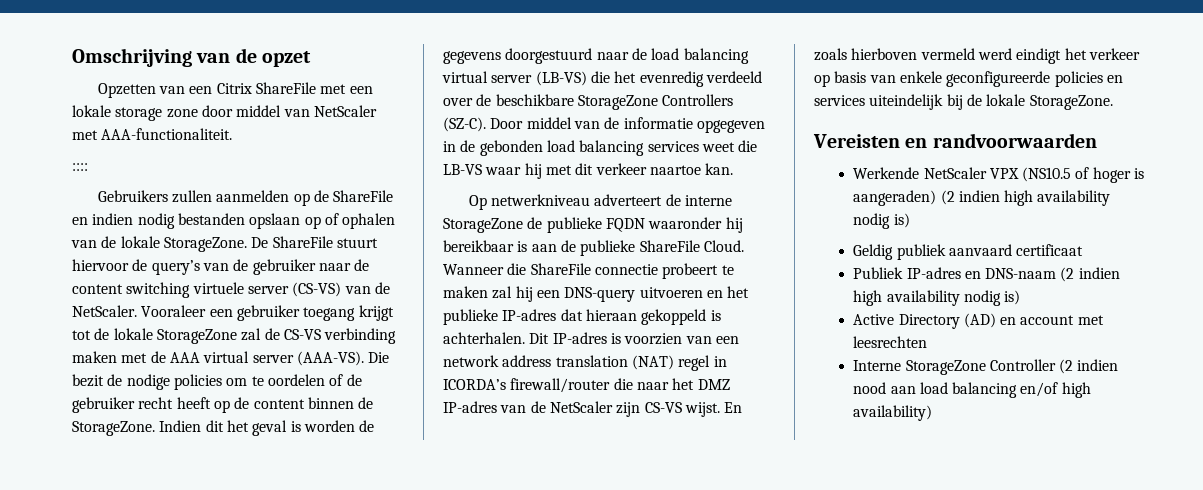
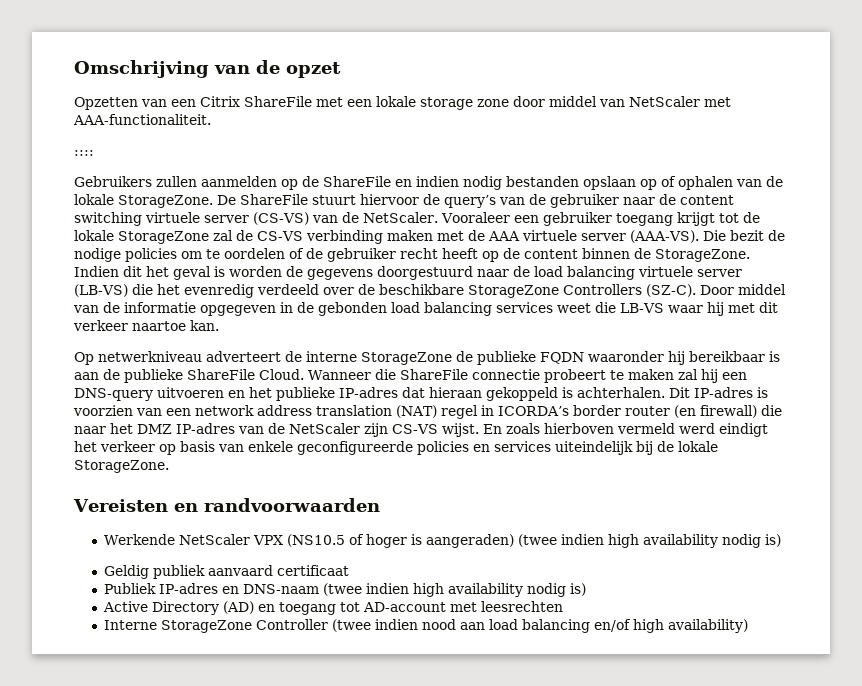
- Vooraleer een gebruiker toegang krijgt tot de lokale StorageZone zal de CS-VS verbinding maken met de AAA virtual server (AAA-VS).
+ Vooraleer een gebruiker toegang krijgt tot de lokale StorageZone zal de CS-VS verbinding maken met de AAA virtuele server (AAA-VS).
- Indien dit het geval is worden de gegevens doorgestuurd naar de load balancing virtual server (LB-VS) die het evenredig verdeeld over de beschikbare StorageZone Controllers (SZ-C).
+ Indien dit het geval is worden de gegevens doorgestuurd naar de load balancing virtuele server (LB-VS) die het evenredig verdeeld over de beschikbare StorageZone Controllers (SZ-C).
- Dit IP-adres is voorzien van een network address translation (NAT) regel in ICORDA’s firewall/router die naar het DMZ IP-adres van de NetScaler zijn CS-VS wijst.
+ Dit IP-adres is voorzien van een network address translation (NAT) regel in ICORDA’s border router (en firewall) die naar het DMZ IP-adres van de NetScaler zijn CS-VS wijst.
- Werkende NetScaler VPX (NS10.5 of hoger is aangeraden) (2 indien high availability nodig is)
+ Werkende NetScaler VPX (NS10.5 of hoger is aangeraden) (twee indien high availability nodig is)
- Publiek IP-adres en DNS-naam (2 indien high availability nodig is)
+ Publiek IP-adres en DNS-naam (twee indien high availability nodig is)
- Active Directory (AD) en account met leesrechten
+ Active Directory (AD) en toegang tot AD-account met leesrechten
- Interne StorageZone Controller (2 indien nood aan load balancing en/of high availability)
+ Interne StorageZone Controller (twee indien nood aan load balancing en/of high availability)

